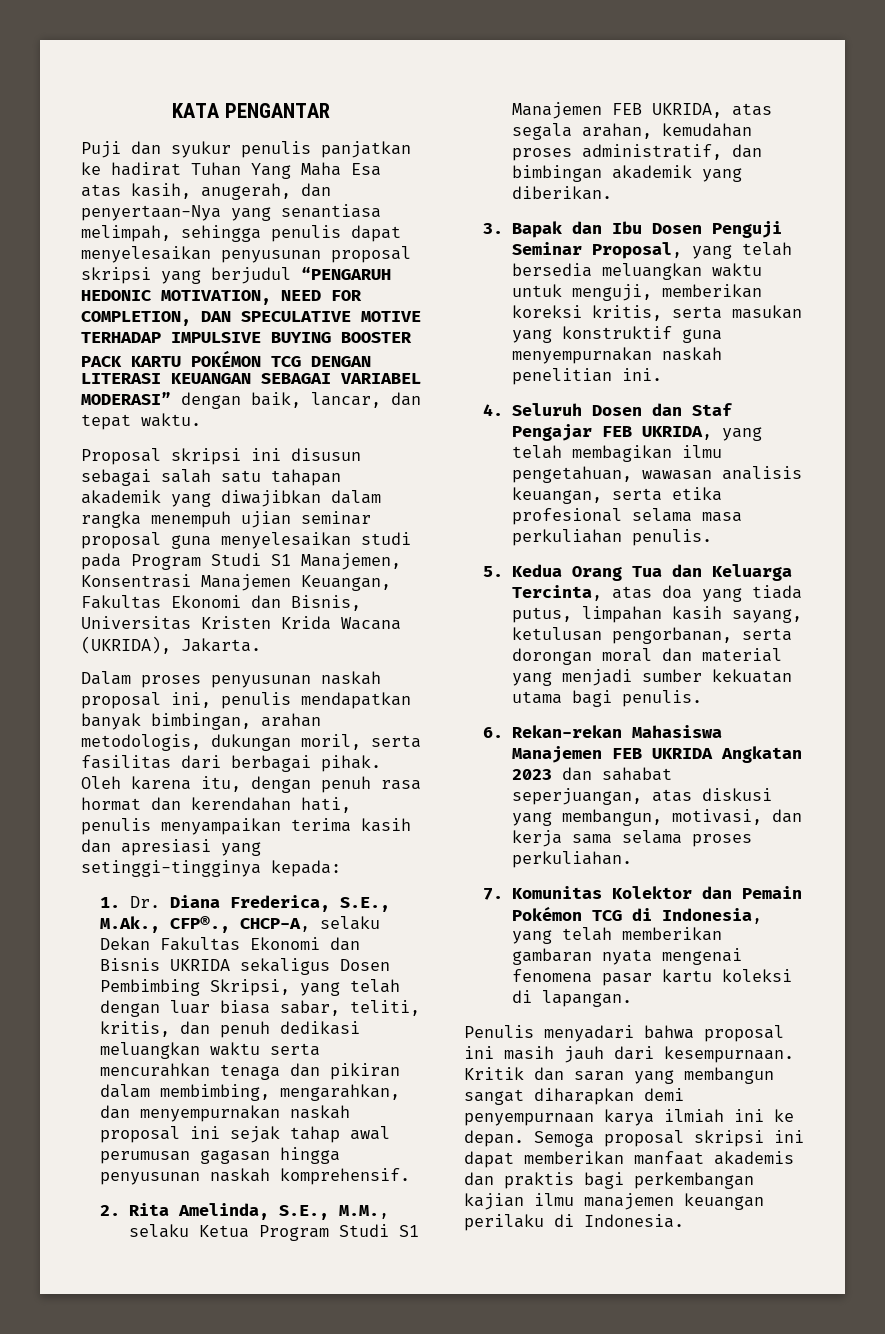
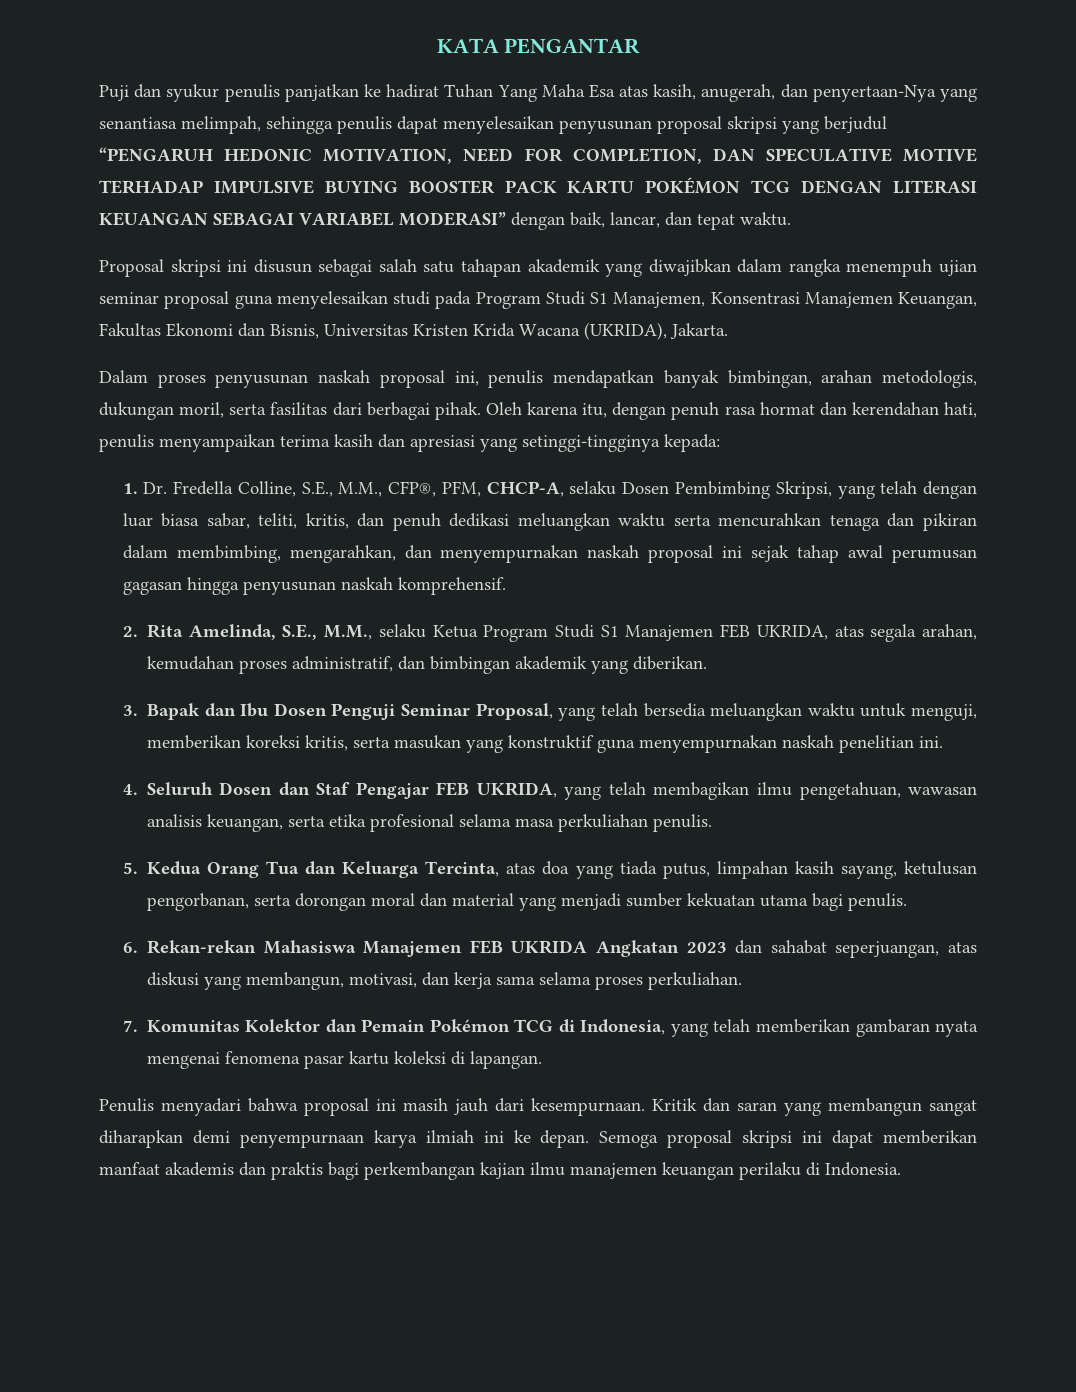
- 1. Dr. Diana Frederica, S.E., M.Ak., CFP®., CHCP-A, selaku Dekan Fakultas Ekonomi dan Bisnis UKRIDA sekaligus Dosen Pembimbing Skripsi, yang telah dengan luar biasa sabar, teliti, kritis, dan penuh dedikasi meluangkan waktu serta mencurahkan tenaga dan pikiran dalam membimbing, mengarahkan, dan menyempurnakan naskah proposal ini sejak tahap awal perumusan gagasan hingga penyusunan naskah komprehensif.
+ 1. Dr. Fredella Colline, S.E., M.M., CFP®, PFM, CHCP-A, selaku Dosen Pembimbing Skripsi, yang telah dengan luar biasa sabar, teliti, kritis, dan penuh dedikasi meluangkan waktu serta mencurahkan tenaga dan pikiran dalam membimbing, mengarahkan, dan menyempurnakan naskah proposal ini sejak tahap awal perumusan gagasan hingga penyusunan naskah komprehensif.

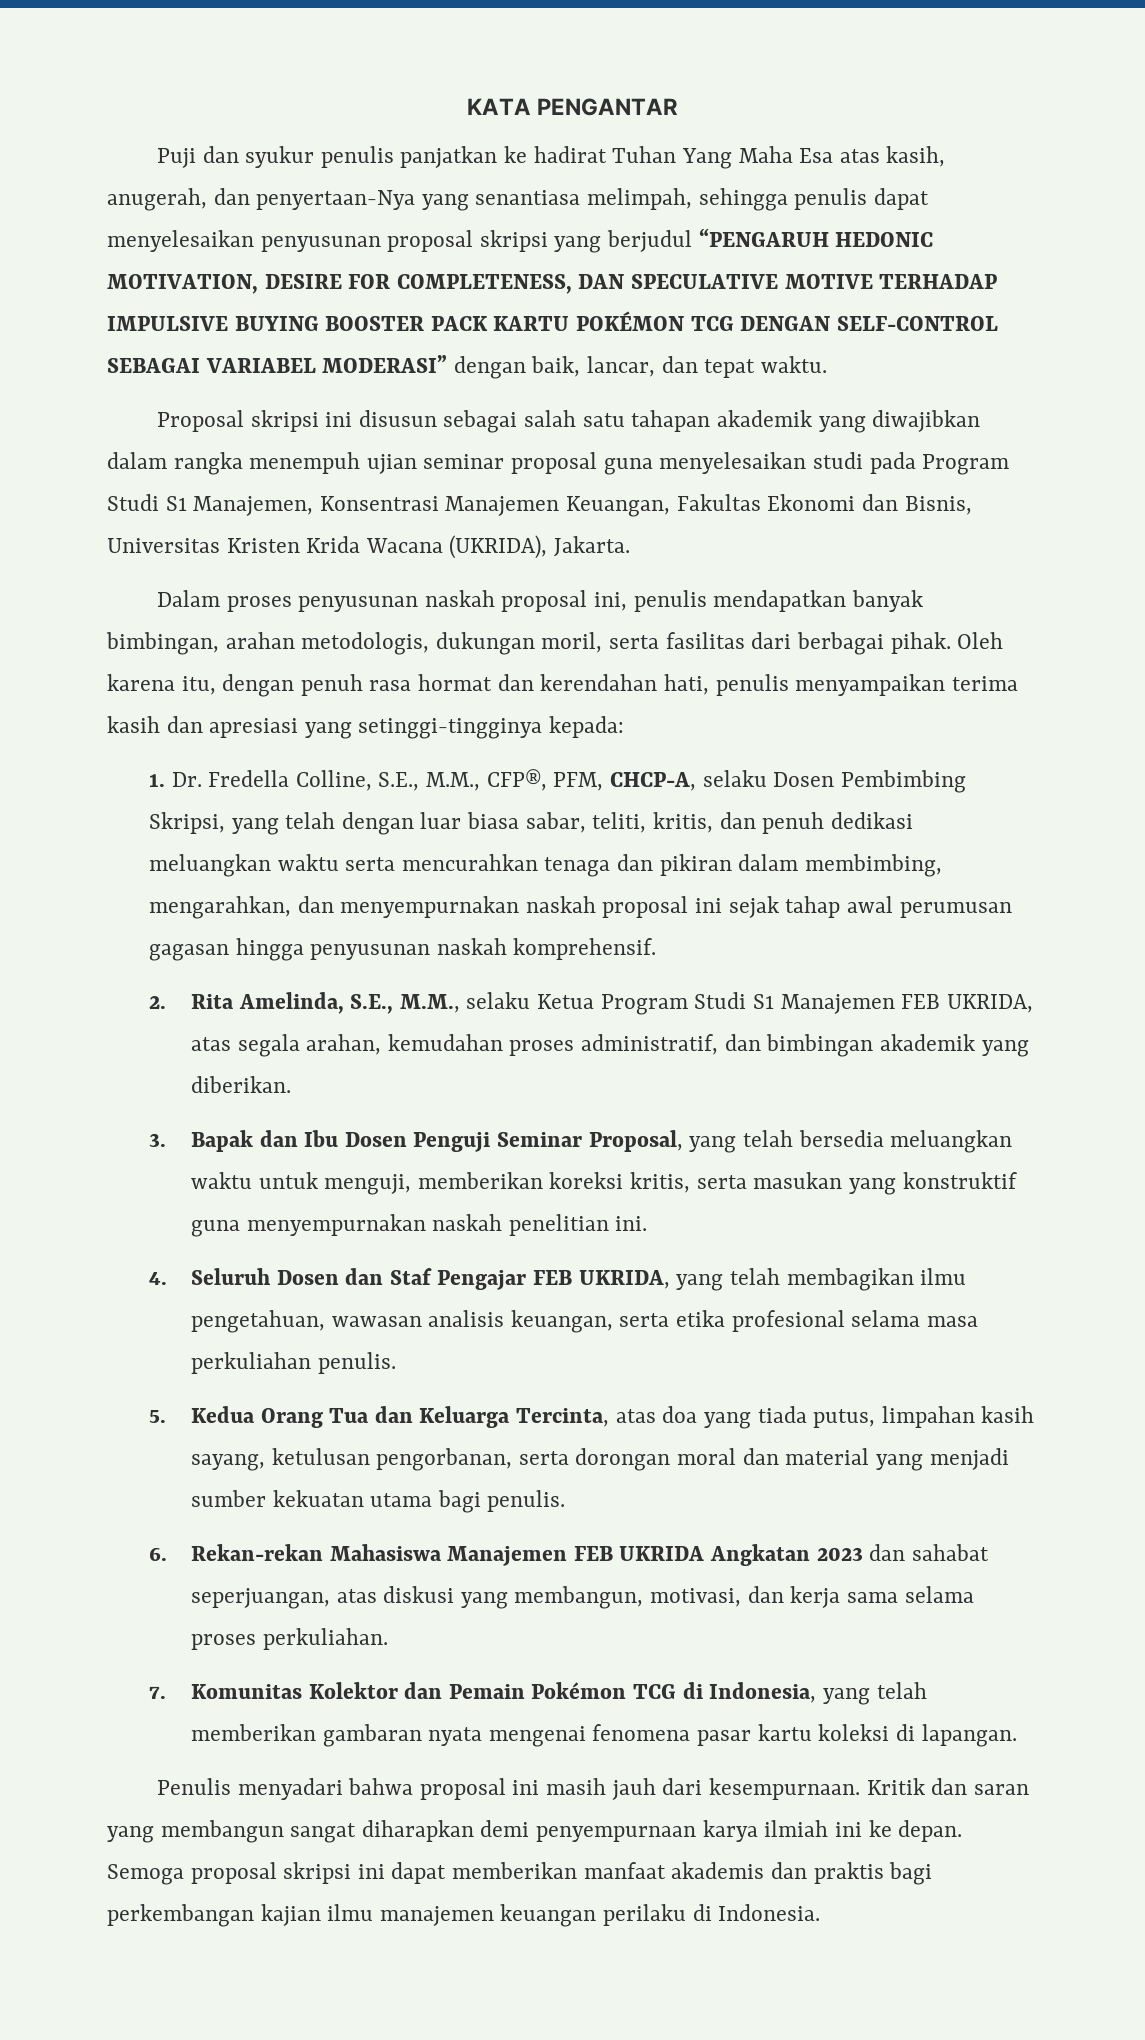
- Puji dan syukur penulis panjatkan ke hadirat Tuhan Yang Maha Esa atas kasih, anugerah, dan penyertaan-Nya yang senantiasa melimpah, sehingga penulis dapat menyelesaikan penyusunan proposal skripsi yang berjudul “PENGARUH HEDONIC MOTIVATION, NEED FOR COMPLETION, DAN SPECULATIVE MOTIVE TERHADAP IMPULSIVE BUYING BOOSTER PACK KARTU POKÉMON TCG DENGAN LITERASI KEUANGAN SEBAGAI VARIABEL MODERASI” dengan baik, lancar, dan tepat waktu.
+ Puji dan syukur penulis panjatkan ke hadirat Tuhan Yang Maha Esa atas kasih, anugerah, dan penyertaan-Nya yang senantiasa melimpah, sehingga penulis dapat menyelesaikan penyusunan proposal skripsi yang berjudul “PENGARUH HEDONIC MOTIVATION, DESIRE FOR COMPLETENESS, DAN SPECULATIVE MOTIVE TERHADAP IMPULSIVE BUYING BOOSTER PACK KARTU POKÉMON TCG DENGAN SELF-CONTROL SEBAGAI VARIABEL MODERASI” dengan baik, lancar, dan tepat waktu.

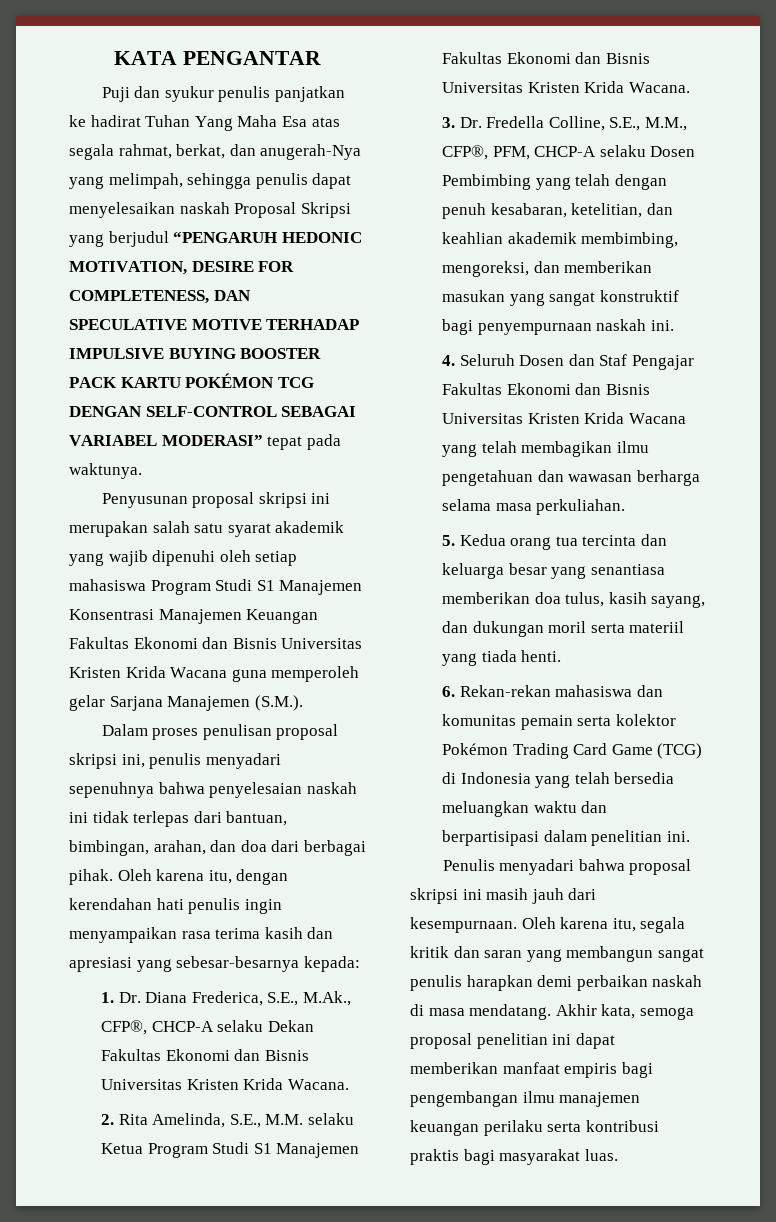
- Puji dan syukur penulis panjatkan ke hadirat Tuhan Yang Maha Esa atas kasih, anugerah, dan penyertaan-Nya yang senantiasa melimpah, sehingga penulis dapat menyelesaikan penyusunan proposal skripsi yang berjudul “PENGARUH HEDONIC MOTIVATION, DESIRE FOR COMPLETENESS, DAN SPECULATIVE MOTIVE TERHADAP IMPULSIVE BUYING BOOSTER PACK KARTU POKÉMON TCG DENGAN SELF-CONTROL SEBAGAI VARIABEL MODERASI” dengan baik, lancar, dan tepat waktu.
- Proposal skripsi ini disusun sebagai salah satu tahapan akademik yang diwajibkan dalam rangka menempuh ujian seminar proposal guna menyelesaikan studi pada Program Studi S1 Manajemen, Konsentrasi Manajemen Keuangan, Fakultas Ekonomi dan Bisnis, Universitas Kristen Krida Wacana (UKRIDA), Jakarta.
- Dalam proses penyusunan naskah proposal ini, penulis mendapatkan banyak bimbingan, arahan metodologis, dukungan moril, serta fasilitas dari berbagai pihak.
+ Puji dan syukur penulis panjatkan ke hadirat Tuhan Yang Maha Esa atas segala rahmat, berkat, dan anugerah-Nya yang melimpah, sehingga penulis dapat menyelesaikan naskah Proposal Skripsi yang berjudul “PENGARUH HEDONIC MOTIVATION, DESIRE FOR COMPLETENESS, DAN SPECULATIVE MOTIVE TERHADAP IMPULSIVE BUYING BOOSTER PACK KARTU POKÉMON TCG DENGAN SELF-CONTROL SEBAGAI VARIABEL MODERASI” tepat pada waktunya.
+ Penyusunan proposal skripsi ini merupakan salah satu syarat akademik yang wajib dipenuhi oleh setiap mahasiswa Program Studi S1 Manajemen Konsentrasi Manajemen Keuangan Fakultas Ekonomi dan Bisnis Universitas Kristen Krida Wacana guna memperoleh gelar Sarjana Manajemen (S.M.).
+ Dalam proses penulisan proposal skripsi ini, penulis menyadari sepenuhnya bahwa penyelesaian naskah ini tidak terlepas dari bantuan, bimbingan, arahan, dan doa dari berbagai pihak.
- Oleh karena itu, dengan penuh rasa hormat dan kerendahan hati, penulis menyampaikan terima kasih dan apresiasi yang setinggi-tingginya kepada:
+ Oleh karena itu, dengan kerendahan hati penulis ingin menyampaikan rasa terima kasih dan apresiasi yang sebesar-besarnya kepada:
- 1. Dr. Fredella Colline, S.E., M.M., CFP®, PFM, CHCP-A, selaku Dosen Pembimbing Skripsi, yang telah dengan luar biasa sabar, teliti, kritis, dan penuh dedikasi meluangkan waktu serta mencurahkan tenaga dan pikiran dalam membimbing, mengarahkan, dan menyempurnakan naskah proposal ini sejak tahap awal perumusan gagasan hingga penyusunan naskah komprehensif.
- 2. Rita Amelinda, S.E., M.M., selaku Ketua Program Studi S1 Manajemen FEB UKRIDA, atas segala arahan, kemudahan proses administratif, dan bimbingan akademik yang diberikan.
- 3. Bapak dan Ibu Dosen Penguji Seminar Proposal, yang telah bersedia meluangkan waktu untuk menguji, memberikan koreksi kritis, serta masukan yang konstruktif guna menyempurnakan naskah penelitian ini.
- 4. Seluruh Dosen dan Staf Pengajar FEB UKRIDA, yang telah membagikan ilmu pengetahuan, wawasan analisis keuangan, serta etika profesional selama masa perkuliahan penulis.
- 5. Kedua Orang Tua dan Keluarga Tercinta, atas doa yang tiada putus, limpahan kasih sayang, ketulusan pengorbanan, serta dorongan moral dan material yang menjadi sumber kekuatan utama bagi penulis.
- 6. Rekan-rekan Mahasiswa Manajemen FEB UKRIDA Angkatan 2023 dan sahabat seperjuangan, atas diskusi yang membangun, motivasi, dan kerja sama selama proses perkuliahan.
- 7. Komunitas Kolektor dan Pemain Pokémon TCG di Indonesia, yang telah memberikan gambaran nyata mengenai fenomena pasar kartu koleksi di lapangan.
+ 1. Dr. Diana Frederica, S.E., M.Ak., CFP®, CHCP-A selaku Dekan Fakultas Ekonomi dan Bisnis Universitas Kristen Krida Wacana.
+ 2. Rita Amelinda, S.E., M.M. selaku Ketua Program Studi S1 Manajemen Fakultas Ekonomi dan Bisnis Universitas Kristen Krida Wacana.
+ 3. Dr. Fredella Colline, S.E., M.M., CFP®, PFM, CHCP-A selaku Dosen Pembimbing yang telah dengan penuh kesabaran, ketelitian, dan keahlian akademik membimbing, mengoreksi, dan memberikan masukan yang sangat konstruktif bagi penyempurnaan naskah ini.
+ 4. Seluruh Dosen dan Staf Pengajar Fakultas Ekonomi dan Bisnis Universitas Kristen Krida Wacana yang telah membagikan ilmu pengetahuan dan wawasan berharga selama masa perkuliahan.
+ 5. Kedua orang tua tercinta dan keluarga besar yang senantiasa memberikan doa tulus, kasih sayang, dan dukungan moril serta materiil yang tiada henti.
+ 6. Rekan-rekan mahasiswa dan komunitas pemain serta kolektor Pokémon Trading Card Game (TCG) di Indonesia yang telah bersedia meluangkan waktu dan berpartisipasi dalam penelitian ini.
- Penulis menyadari bahwa proposal ini masih jauh dari kesempurnaan.
+ Penulis menyadari bahwa proposal skripsi ini masih jauh dari kesempurnaan.
- Kritik dan saran yang membangun sangat diharapkan demi penyempurnaan karya ilmiah ini ke depan. Semoga proposal skripsi ini dapat memberikan manfaat akademis dan praktis bagi perkembangan kajian ilmu manajemen keuangan perilaku di Indonesia.
+ Oleh karena itu, segala kritik dan saran yang membangun sangat penulis harapkan demi perbaikan naskah di masa mendatang. Akhir kata, semoga proposal penelitian ini dapat memberikan manfaat empiris bagi pengembangan ilmu manajemen keuangan perilaku serta kontribusi praktis bagi masyarakat luas.

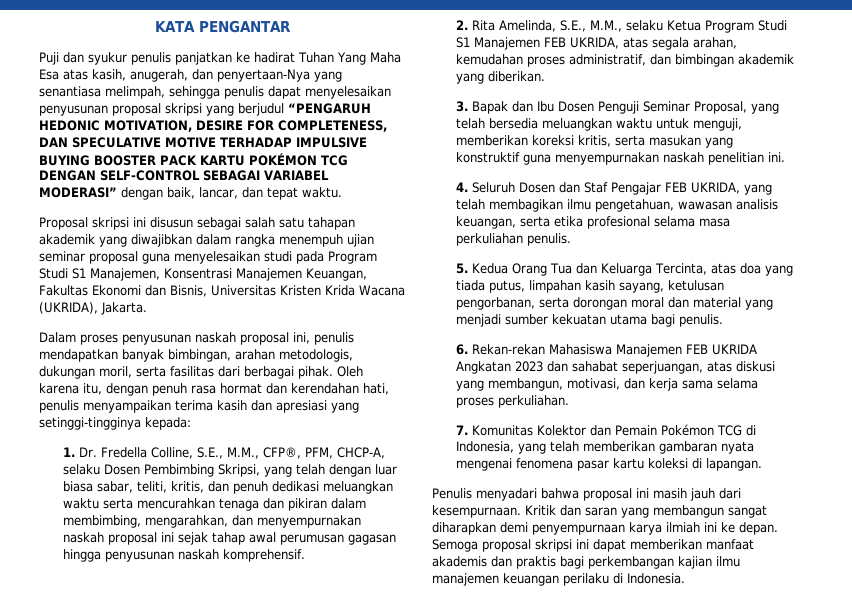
- Puji dan syukur penulis panjatkan ke hadirat Tuhan Yang Maha Esa atas segala rahmat, berkat, dan anugerah-Nya yang melimpah, sehingga penulis dapat menyelesaikan naskah Proposal Skripsi yang berjudul “PENGARUH HEDONIC MOTIVATION, DESIRE FOR COMPLETENESS, DAN SPECULATIVE MOTIVE TERHADAP IMPULSIVE BUYING BOOSTER PACK KARTU POKÉMON TCG DENGAN SELF-CONTROL SEBAGAI VARIABEL MODERASI” tepat pada waktunya.
- Penyusunan proposal skripsi ini merupakan salah satu syarat akademik yang wajib dipenuhi oleh setiap mahasiswa Program Studi S1 Manajemen Konsentrasi Manajemen Keuangan Fakultas Ekonomi dan Bisnis Universitas Kristen Krida Wacana guna memperoleh gelar Sarjana Manajemen (S.M.).
- Dalam proses penulisan proposal skripsi ini, penulis menyadari sepenuhnya bahwa penyelesaian naskah ini tidak terlepas dari bantuan, bimbingan, arahan, dan doa dari berbagai pihak.
+ Puji dan syukur penulis panjatkan ke hadirat Tuhan Yang Maha Esa atas kasih, anugerah, dan penyertaan-Nya yang senantiasa melimpah, sehingga penulis dapat menyelesaikan penyusunan proposal skripsi yang berjudul “PENGARUH HEDONIC MOTIVATION, DESIRE FOR COMPLETENESS, DAN SPECULATIVE MOTIVE TERHADAP IMPULSIVE BUYING BOOSTER PACK KARTU POKÉMON TCG DENGAN SELF-CONTROL SEBAGAI VARIABEL MODERASI” dengan baik, lancar, dan tepat waktu.
+ Proposal skripsi ini disusun sebagai salah satu tahapan akademik yang diwajibkan dalam rangka menempuh ujian seminar proposal guna menyelesaikan studi pada Program Studi S1 Manajemen, Konsentrasi Manajemen Keuangan, Fakultas Ekonomi dan Bisnis, Universitas Kristen Krida Wacana (UKRIDA), Jakarta.
+ Dalam proses penyusunan naskah proposal ini, penulis mendapatkan banyak bimbingan, arahan metodologis, dukungan moril, serta fasilitas dari berbagai pihak.
- Oleh karena itu, dengan kerendahan hati penulis ingin menyampaikan rasa terima kasih dan apresiasi yang sebesar-besarnya kepada:
+ Oleh karena itu, dengan penuh rasa hormat dan kerendahan hati, penulis menyampaikan terima kasih dan apresiasi yang setinggi-tingginya kepada:
- 1. Dr. Diana Frederica, S.E., M.Ak., CFP®, CHCP-A selaku Dekan Fakultas Ekonomi dan Bisnis Universitas Kristen Krida Wacana.
- 2. Rita Amelinda, S.E., M.M. selaku Ketua Program Studi S1 Manajemen Fakultas Ekonomi dan Bisnis Universitas Kristen Krida Wacana.
- 3. Dr. Fredella Colline, S.E., M.M., CFP®, PFM, CHCP-A selaku Dosen Pembimbing yang telah dengan penuh kesabaran, ketelitian, dan keahlian akademik membimbing, mengoreksi, dan memberikan masukan yang sangat konstruktif bagi penyempurnaan naskah ini.
+ 1. Dr. Fredella Colline, S.E., M.M., CFP®, PFM, CHCP-A, selaku Dosen Pembimbing Skripsi, yang telah dengan luar biasa sabar, teliti, kritis, dan penuh dedikasi meluangkan waktu serta mencurahkan tenaga dan pikiran dalam membimbing, mengarahkan, dan menyempurnakan naskah proposal ini sejak tahap awal perumusan gagasan hingga penyusunan naskah komprehensif.
+ 2. Rita Amelinda, S.E., M.M., selaku Ketua Program Studi S1 Manajemen FEB UKRIDA, atas segala arahan, kemudahan proses administratif, dan bimbingan akademik yang diberikan.
+ 3. Bapak dan Ibu Dosen Penguji Seminar Proposal, yang telah bersedia meluangkan waktu untuk menguji, memberikan koreksi kritis, serta masukan yang konstruktif guna menyempurnakan naskah penelitian ini.
- 4. Seluruh Dosen dan Staf Pengajar Fakultas Ekonomi dan Bisnis Universitas Kristen Krida Wacana yang telah membagikan ilmu pengetahuan dan wawasan berharga selama masa perkuliahan.
- 5. Kedua orang tua tercinta dan keluarga besar yang senantiasa memberikan doa tulus, kasih sayang, dan dukungan moril serta materiil yang tiada henti.
- 6. Rekan-rekan mahasiswa dan komunitas pemain serta kolektor Pokémon Trading Card Game (TCG) di Indonesia yang telah bersedia meluangkan waktu dan berpartisipasi dalam penelitian ini.
+ 4. Seluruh Dosen dan Staf Pengajar FEB UKRIDA, yang telah membagikan ilmu pengetahuan, wawasan analisis keuangan, serta etika profesional selama masa perkuliahan penulis.
+ 5. Kedua Orang Tua dan Keluarga Tercinta, atas doa yang tiada putus, limpahan kasih sayang, ketulusan pengorbanan, serta dorongan moral dan material yang menjadi sumber kekuatan utama bagi penulis.
+ 6. Rekan-rekan Mahasiswa Manajemen FEB UKRIDA Angkatan 2023 dan sahabat seperjuangan, atas diskusi yang membangun, motivasi, dan kerja sama selama proses perkuliahan.
+ 7. Komunitas Kolektor dan Pemain Pokémon TCG di Indonesia, yang telah memberikan gambaran nyata mengenai fenomena pasar kartu koleksi di lapangan.
- Penulis menyadari bahwa proposal skripsi ini masih jauh dari kesempurnaan.
+ Penulis menyadari bahwa proposal ini masih jauh dari kesempurnaan.
- Oleh karena itu, segala kritik dan saran yang membangun sangat penulis harapkan demi perbaikan naskah di masa mendatang. Akhir kata, semoga proposal penelitian ini dapat memberikan manfaat empiris bagi pengembangan ilmu manajemen keuangan perilaku serta kontribusi praktis bagi masyarakat luas.
+ Kritik dan saran yang membangun sangat diharapkan demi penyempurnaan karya ilmiah ini ke depan. Semoga proposal skripsi ini dapat memberikan manfaat akademis dan praktis bagi perkembangan kajian ilmu manajemen keuangan perilaku di Indonesia.

